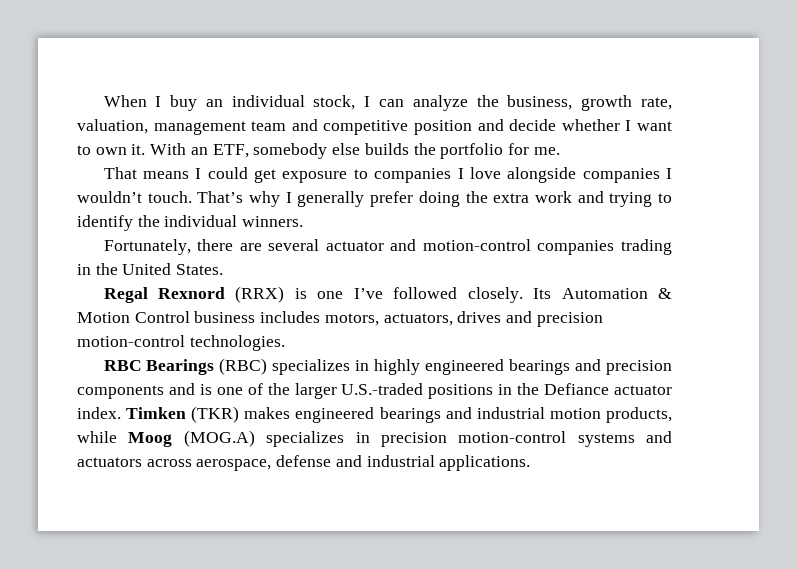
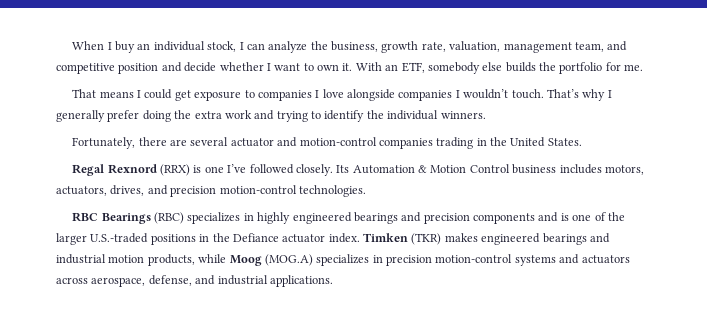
- When I buy an individual stock, I can analyze the business, growth rate, valuation, management team and competitive position and decide whether I want to own it.
+ When I buy an individual stock, I can analyze the business, growth rate, valuation, management team, and competitive position and decide whether I want to own it.
- Its Automation & Motion Control business includes motors, actuators, drives and precision motion-control technologies.
+ Its Automation & Motion Control business includes motors, actuators, drives, and precision motion-control technologies.
- Timken (TKR) makes engineered bearings and industrial motion products, while Moog (MOG.A) specializes in precision motion-control systems and actuators across aerospace, defense and industrial applications.
+ Timken (TKR) makes engineered bearings and industrial motion products, while Moog (MOG.A) specializes in precision motion-control systems and actuators across aerospace, defense, and industrial applications.

